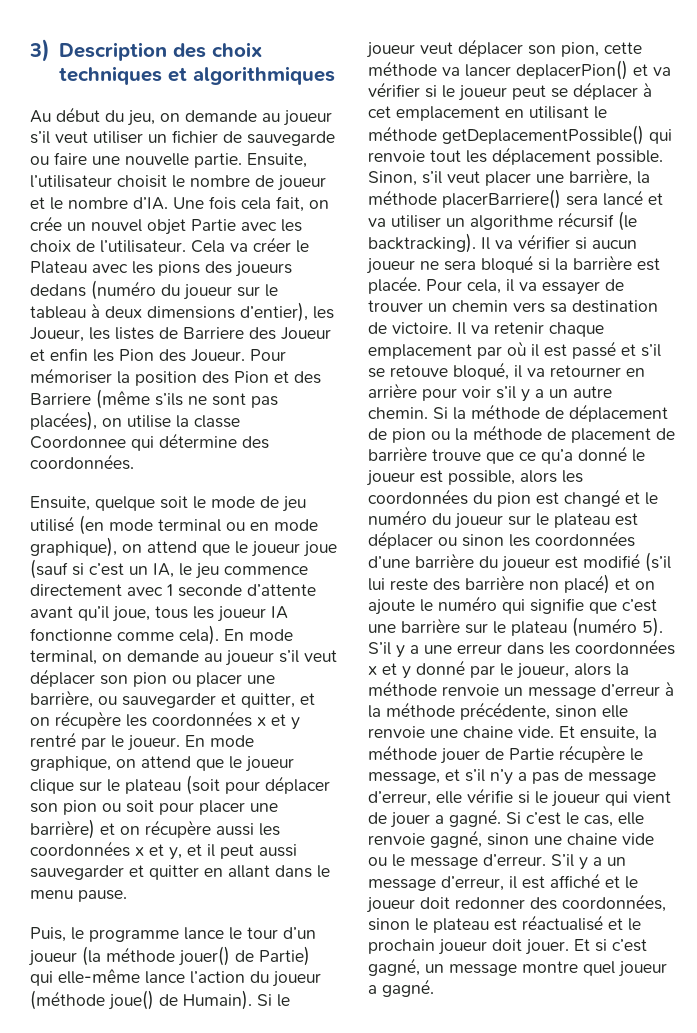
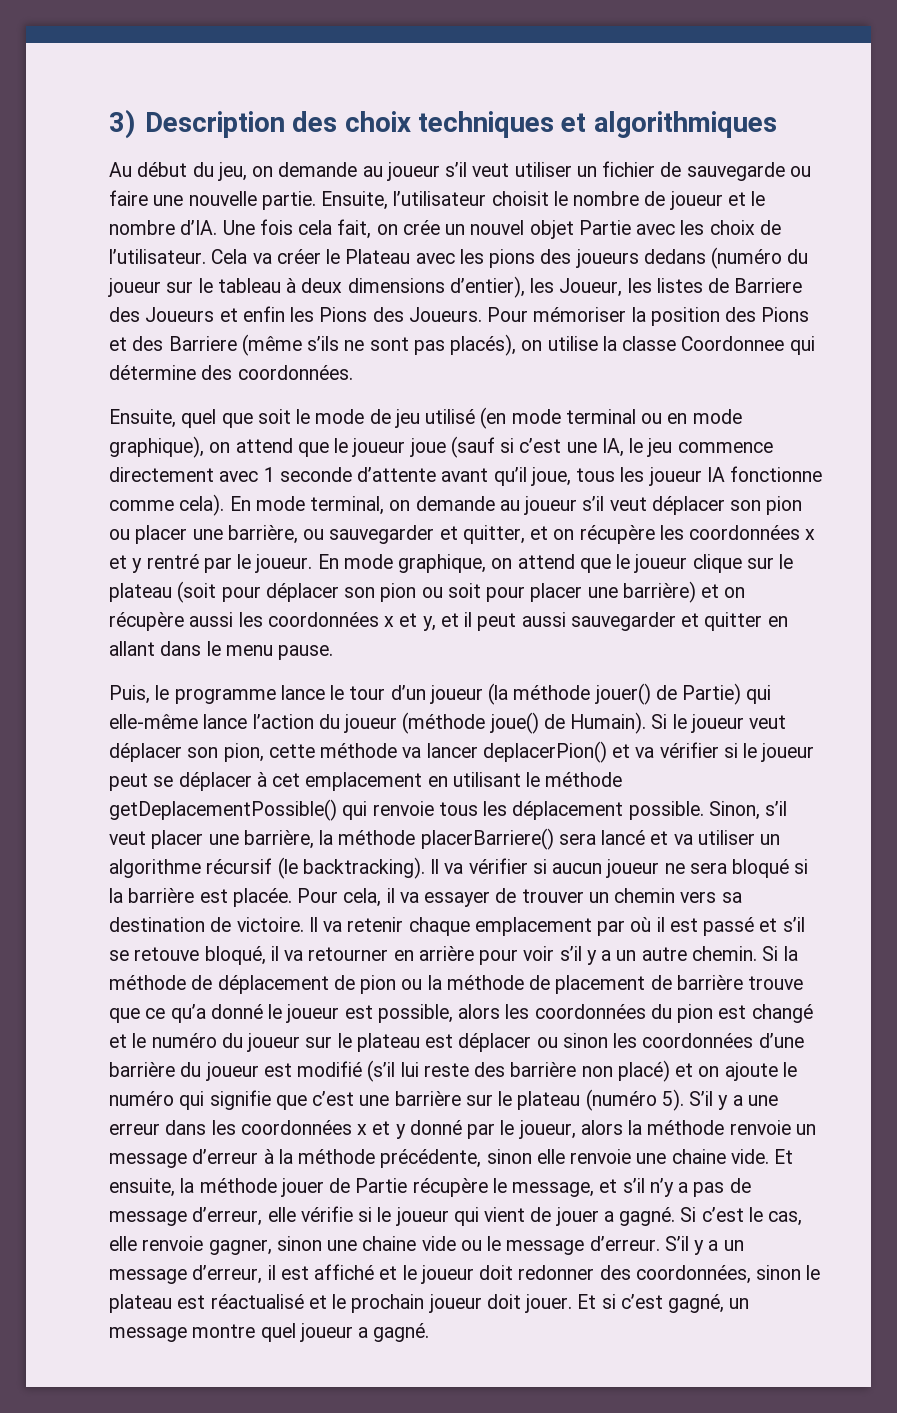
- Cela va créer le Plateau avec les pions des joueurs dedans (numéro du joueur sur le tableau à deux dimensions d’entier), les Joueur, les listes de Barriere des Joueur et enfin les Pion des Joueur.
+ Cela va créer le Plateau avec les pions des joueurs dedans (numéro du joueur sur le tableau à deux dimensions d’entier), les Joueur, les listes de Barriere des Joueurs et enfin les Pions des Joueurs.
- Pour mémoriser la position des Pion et des Barriere (même s’ils ne sont pas placées), on utilise la classe Coordonnee qui détermine des coordonnées.
+ Pour mémoriser la position des Pions et des Barriere (même s’ils ne sont pas placés), on utilise la classe Coordonnee qui détermine des coordonnées.
- Ensuite, quelque soit le mode de jeu utilisé (en mode terminal ou en mode graphique), on attend que le joueur joue (sauf si c’est un IA, le jeu commence directement avec 1 seconde d’attente avant qu’il joue, tous les joueur IA fonctionne comme cela).
+ Ensuite, quel que soit le mode de jeu utilisé (en mode terminal ou en mode graphique), on attend que le joueur joue (sauf si c’est une IA, le jeu commence directement avec 1 seconde d’attente avant qu’il joue, tous les joueur IA fonctionne comme cela).
- Si le joueur veut déplacer son pion, cette méthode va lancer deplacerPion() et va vérifier si le joueur peut se déplacer à cet emplacement en utilisant le méthode getDeplacementPossible() qui renvoie tout les déplacement possible.
+ Si le joueur veut déplacer son pion, cette méthode va lancer deplacerPion() et va vérifier si le joueur peut se déplacer à cet emplacement en utilisant le méthode getDeplacementPossible() qui renvoie tous les déplacement possible.
- Si c’est le cas, elle renvoie gagné, sinon une chaine vide ou le message d’erreur.
+ Si c’est le cas, elle renvoie gagner, sinon une chaine vide ou le message d’erreur.

